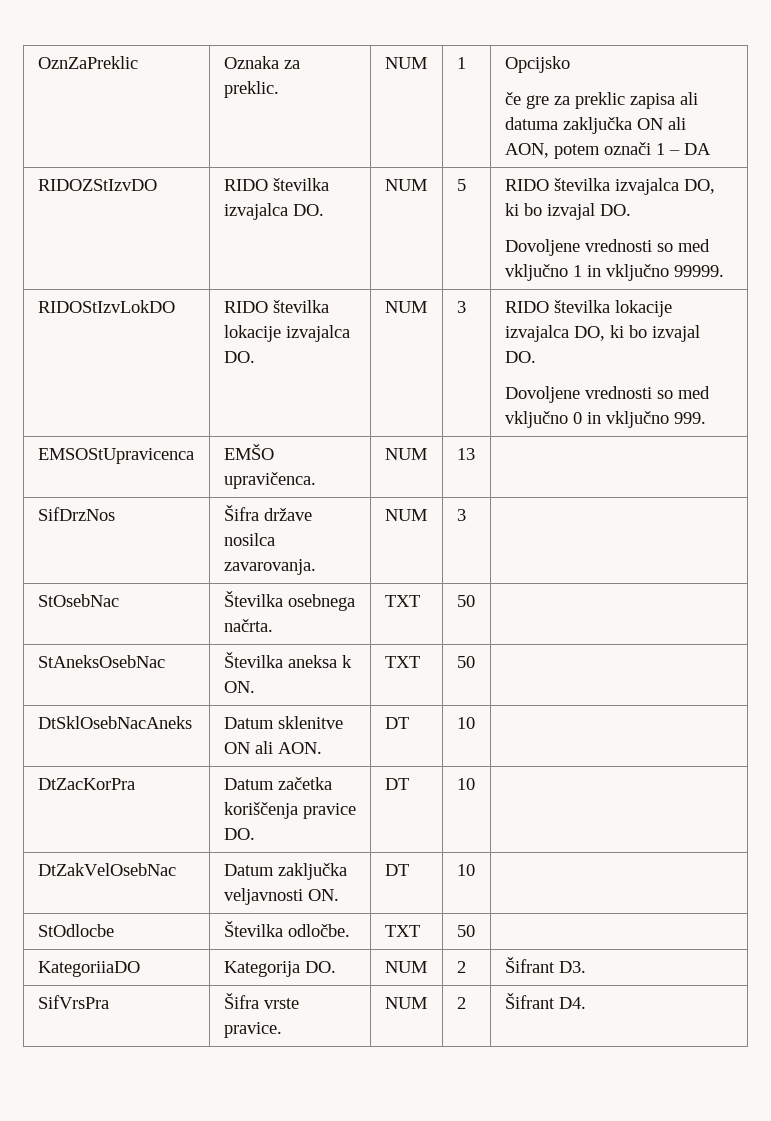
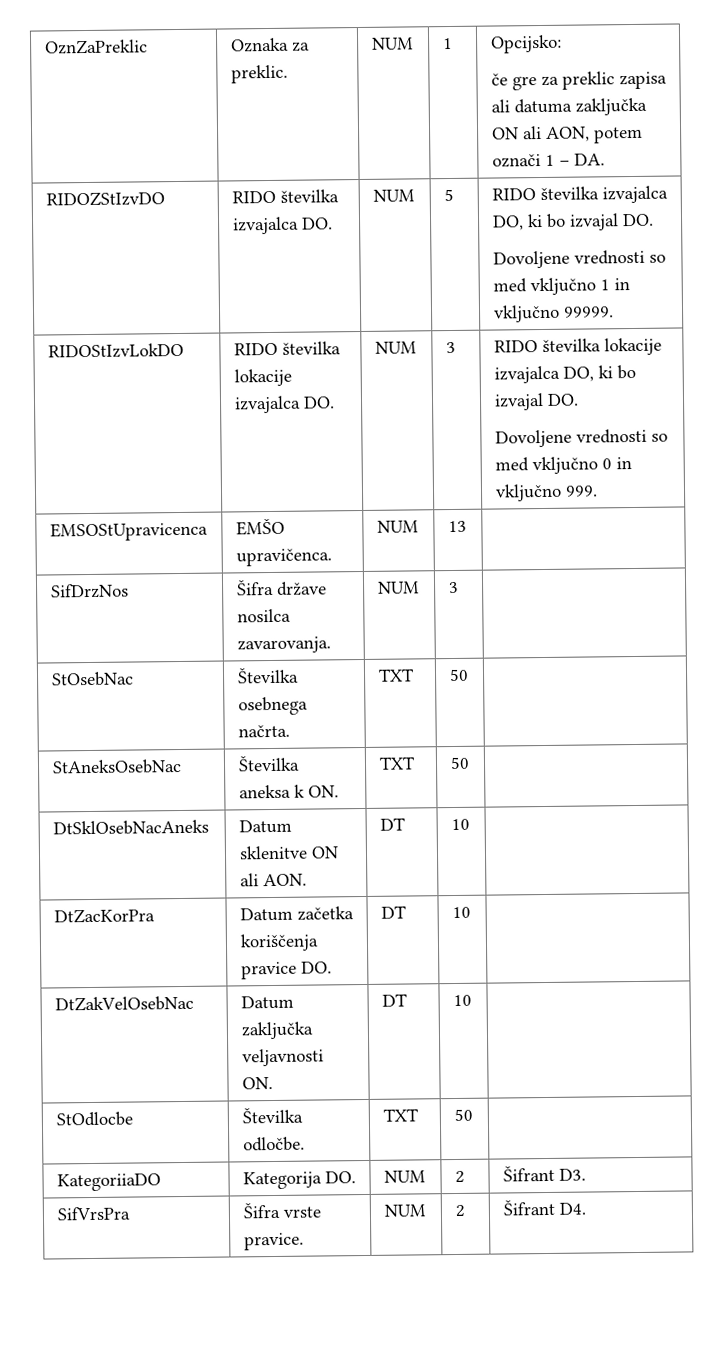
- OznZaPreklic | Oznaka za preklic. | NUM | 1 | Opcijsko
- če gre za preklic zapisa ali datuma zaključka ON ali AON, potem označi 1 – DA
+ OznZaPreklic | Oznaka za preklic. | NUM | 1 | Opcijsko:
+ če gre za preklic zapisa ali datuma zaključka ON ali AON, potem označi 1 – DA.

